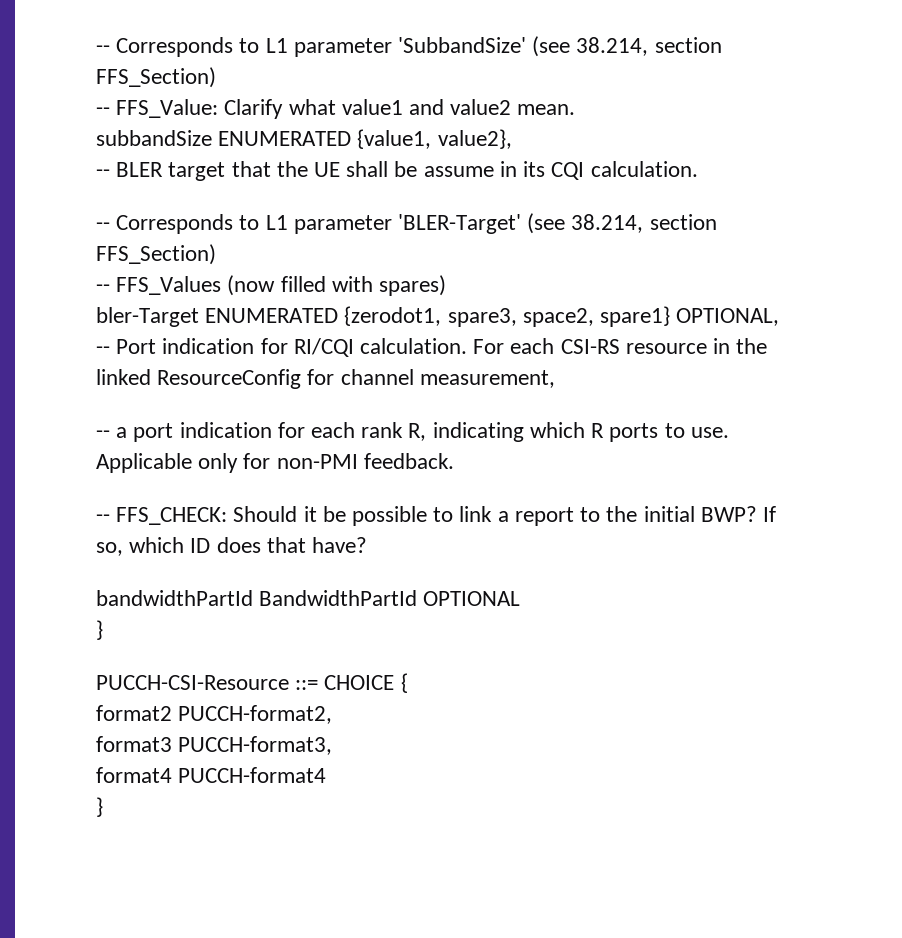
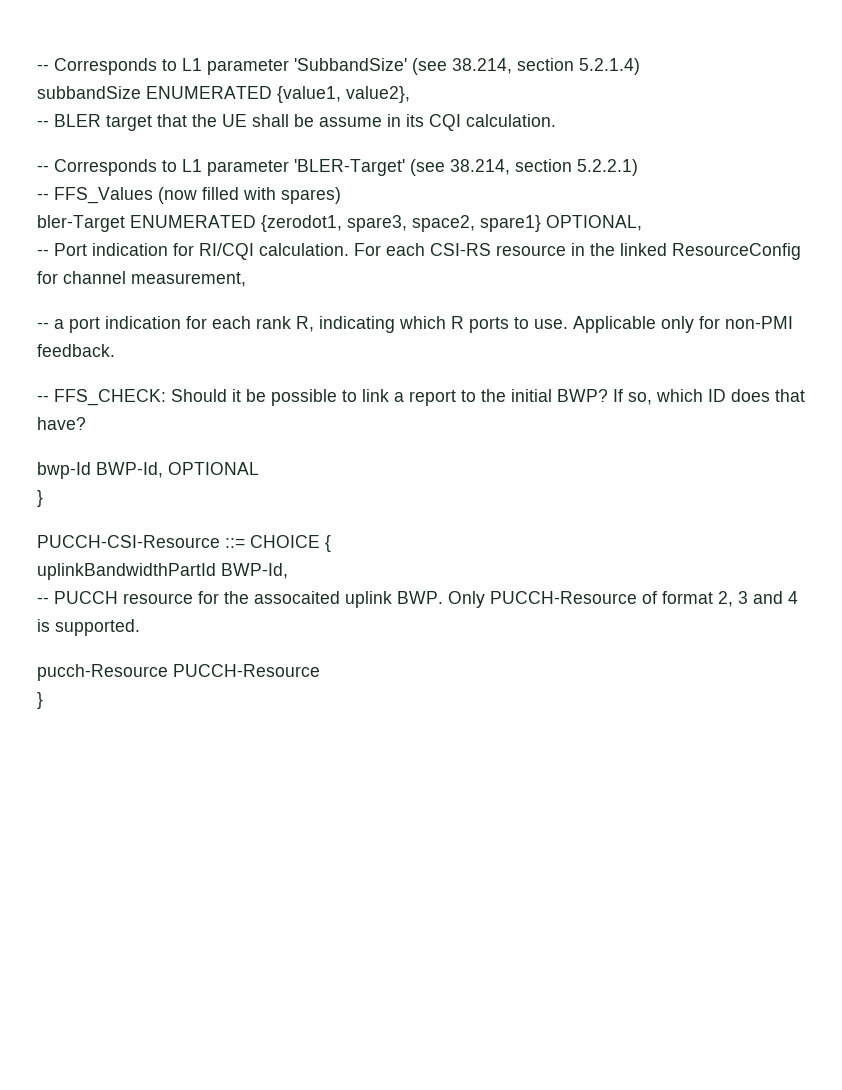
- -- Corresponds to L1 parameter 'SubbandSize' (see 38.214, section FFS_Section)
- -- FFS_Value: Clarify what value1 and value2 mean.
+ -- Corresponds to L1 parameter 'SubbandSize' (see 38.214, section 5.2.1.4)
- -- Corresponds to L1 parameter 'BLER-Target' (see 38.214, section FFS_Section)
+ -- Corresponds to L1 parameter 'BLER-Target' (see 38.214, section 5.2.2.1)
- bandwidthPartId BandwidthPartId OPTIONAL
+ bwp-Id BWP-Id, OPTIONAL
- format2 PUCCH-format2,
- format3 PUCCH-format3,
- format4 PUCCH-format4
+ uplinkBandwidthPartId BWP-Id,
+ -- PUCCH resource for the assocaited uplink BWP. Only PUCCH-Resource of format 2, 3 and 4 is supported.
+ pucch-Resource PUCCH-Resource

